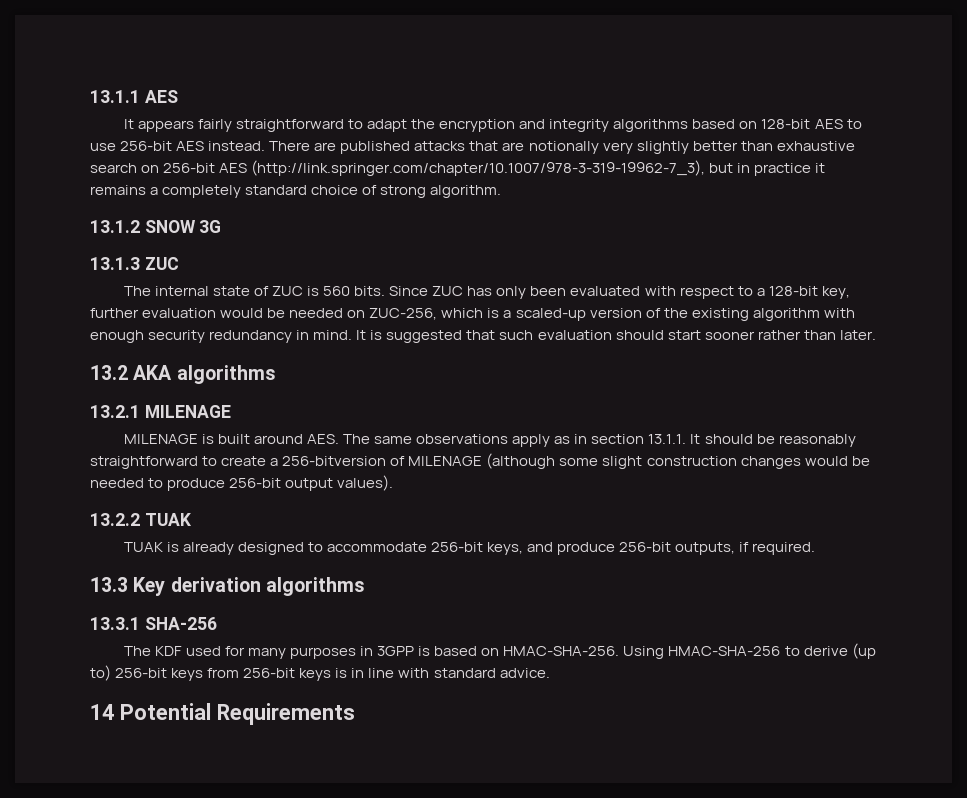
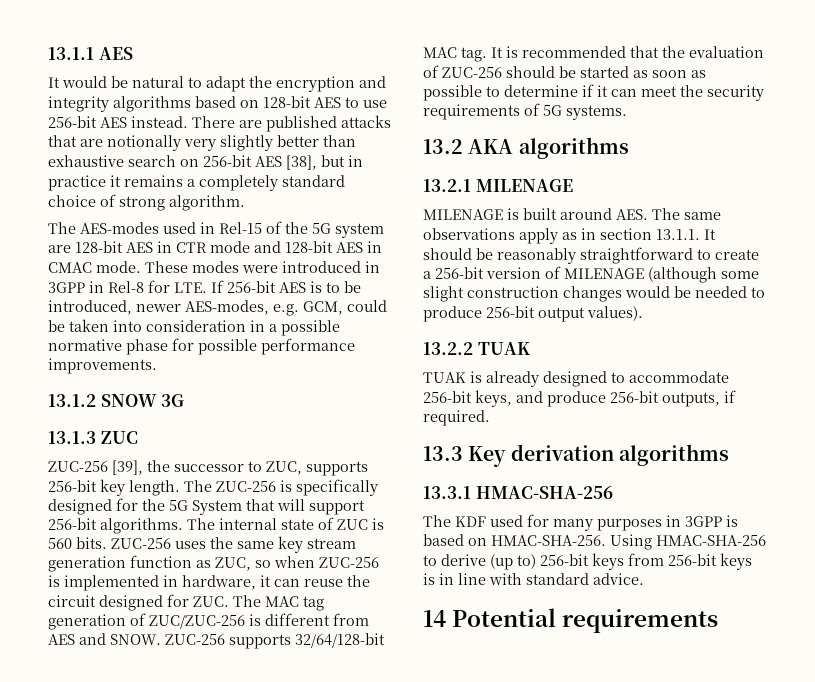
- It appears fairly straightforward to adapt the encryption and integrity algorithms based on 128-bit AES to use 256-bit AES instead.
+ It would be natural to adapt the encryption and integrity algorithms based on 128-bit AES to use 256-bit AES instead.
- There are published attacks that are notionally very slightly better than exhaustive search on 256-bit AES (http://link.springer.com/chapter/10.1007/978-3-319-19962-7_3), but in practice it remains a completely standard choice of strong algorithm.
+ There are published attacks that are notionally very slightly better than exhaustive search on 256-bit AES [38], but in practice it remains a completely standard choice of strong algorithm.
+ The AES-modes used in Rel-15 of the 5G system are 128-bit AES in CTR mode and 128-bit AES in CMAC mode. These modes were introduced in 3GPP in Rel-8 for LTE. If 256-bit AES is to be introduced, newer AES-modes, e.g. GCM, could be taken into consideration in a possible normative phase for possible performance improvements.
+ ZUC-256 [39], the successor to ZUC, supports 256-bit key length. The ZUC-256 is specifically designed for the 5G System that will support 256-bit algorithms.
- Since ZUC has only been evaluated with respect to a 128-bit key, further evaluation would be needed on ZUC-256, which is a scaled-up version of the existing algorithm with enough security redundancy in mind. It is suggested that such evaluation should start sooner rather than later.
+ ZUC-256 uses the same key stream generation function as ZUC, so when ZUC-256 is implemented in hardware, it can reuse the circuit designed for ZUC. The MAC tag generation of ZUC/ZUC-256 is different from AES and SNOW. ZUC-256 supports 32/64/128-bit MAC tag. It is recommended that the evaluation of ZUC-256 should be started as soon as possible to determine if it can meet the security requirements of 5G systems.
- MILENAGE is built around AES. The same observations apply as in section 13.1.1. It should be reasonably straightforward to create a 256-bitversion of MILENAGE (although some slight construction changes would be needed to produce 256-bit output values).
+ MILENAGE is built around AES. The same observations apply as in section 13.1.1. It should be reasonably straightforward to create a 256-bit version of MILENAGE (although some slight construction changes would be needed to produce 256-bit output values).
- 13.3.1 SHA-256
+ 13.3.1 HMAC-SHA-256
- 14 Potential Requirements
+ 14 Potential requirements

